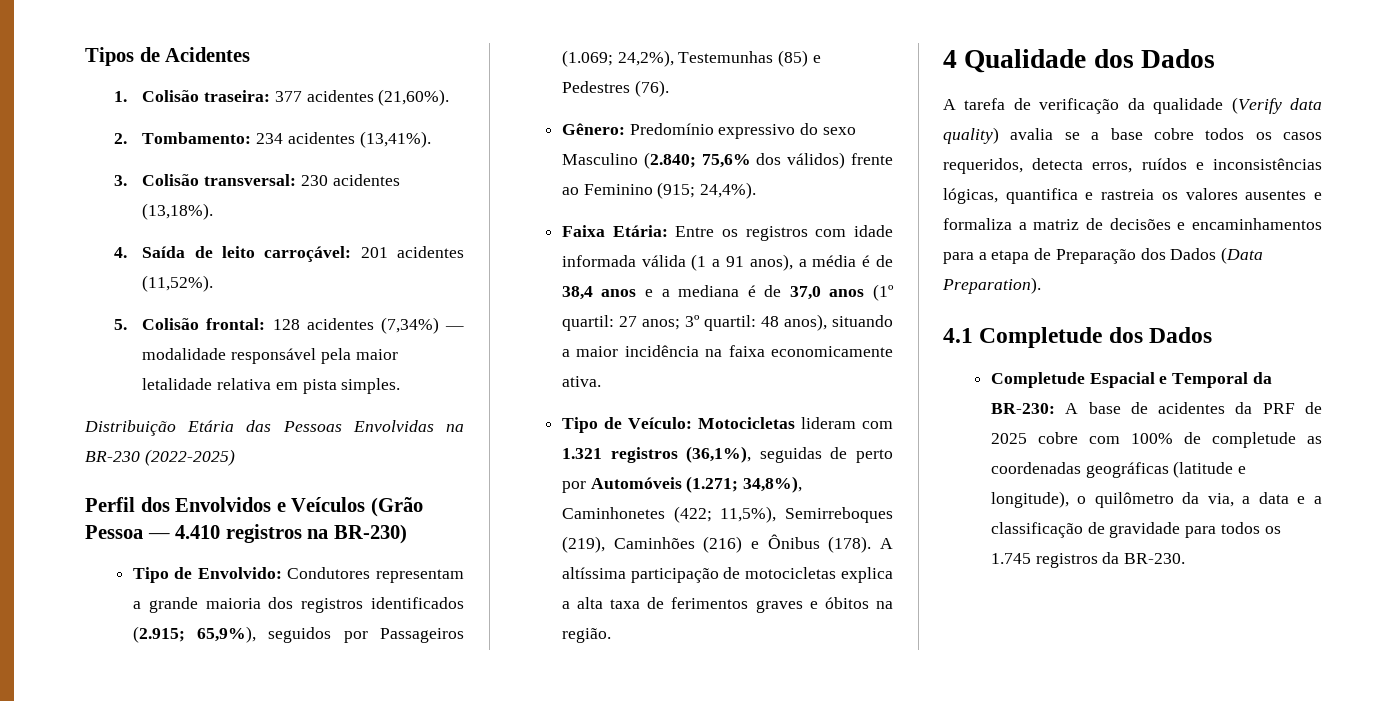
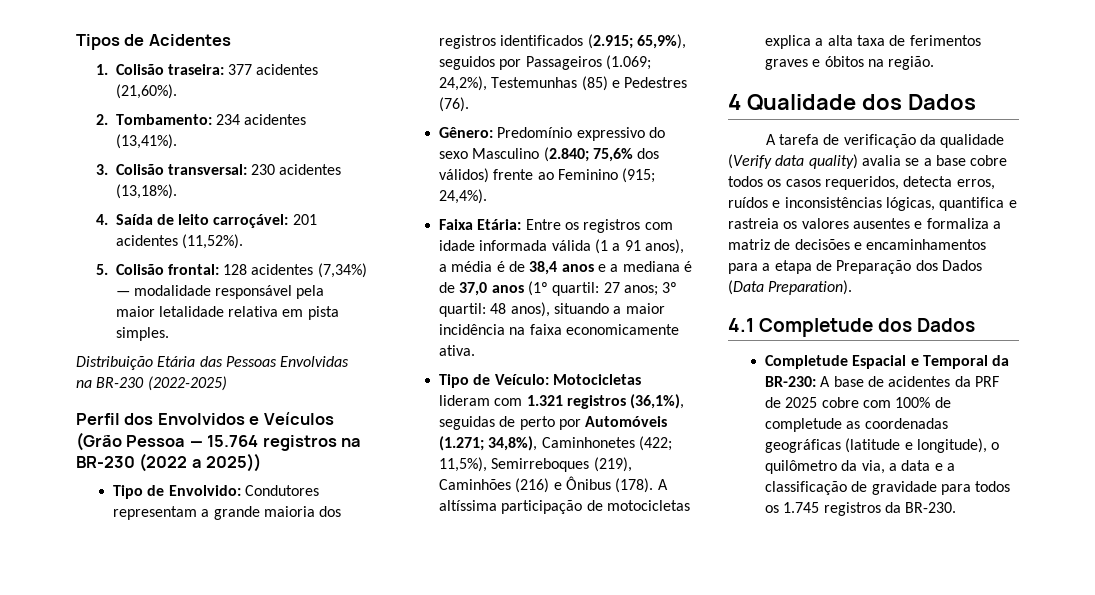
- Perfil dos Envolvidos e Veículos (Grão Pessoa — 4.410 registros na BR-230)
+ Perfil dos Envolvidos e Veículos (Grão Pessoa — 15.764 registros na BR-230 (2022 a 2025))

